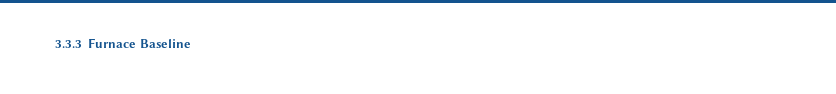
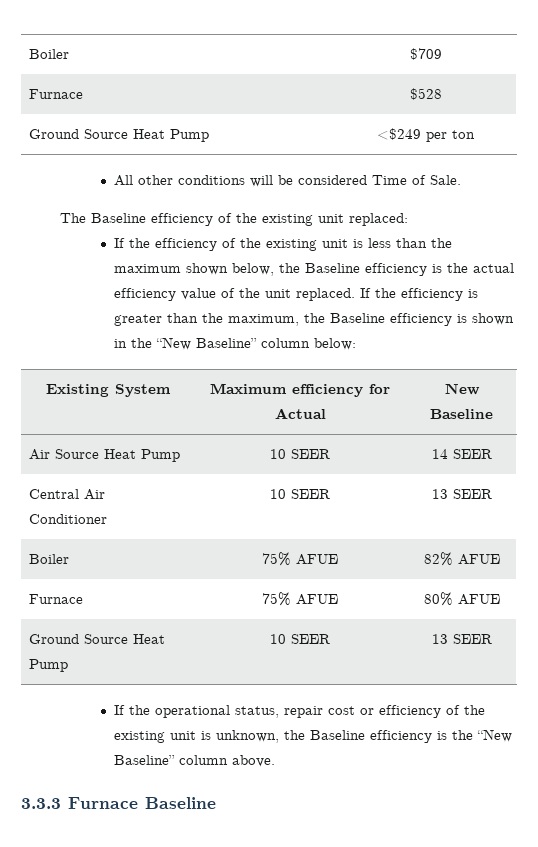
+ Boiler | $709
+ Furnace | $528
+ Ground Source Heat Pump | <$249 per ton
+ All other conditions will be considered Time of Sale.
+ The Baseline efficiency of the existing unit replaced:
+ If the efficiency of the existing unit is less than the maximum shown below, the Baseline efficiency is the actual efficiency value of the unit replaced. If the efficiency is greater than the maximum, the Baseline efficiency is shown in the “New Baseline” column below:
+ Existing System | Maximum efficiency for Actual | New Baseline
+ Air Source Heat Pump | 10 SEER | 14 SEER
+ Central Air Conditioner | 10 SEER | 13 SEER
+ Boiler | 75% AFUE | 82% AFUE
+ Furnace | 75% AFUE | 80% AFUE
+ Ground Source Heat Pump | 10 SEER | 13 SEER
+ If the operational status, repair cost or efficiency of the existing unit is unknown, the Baseline efficiency is the “New Baseline” column above.

